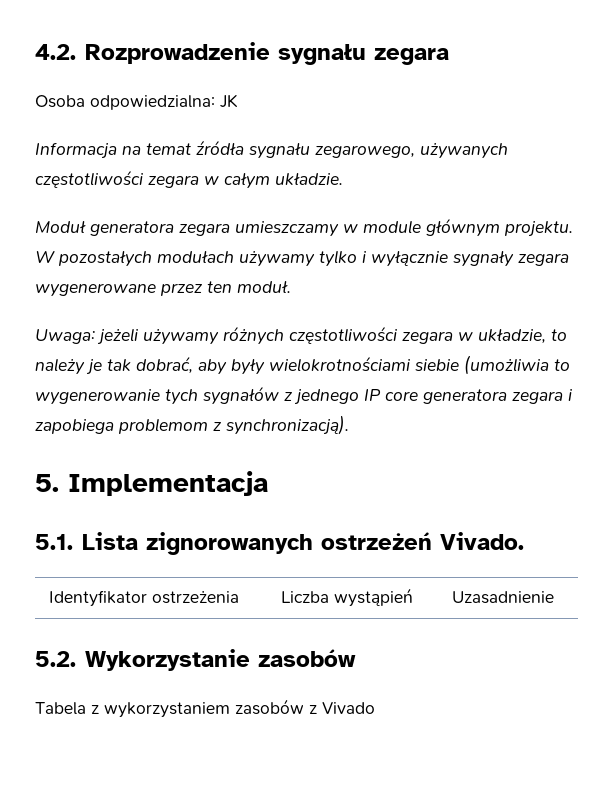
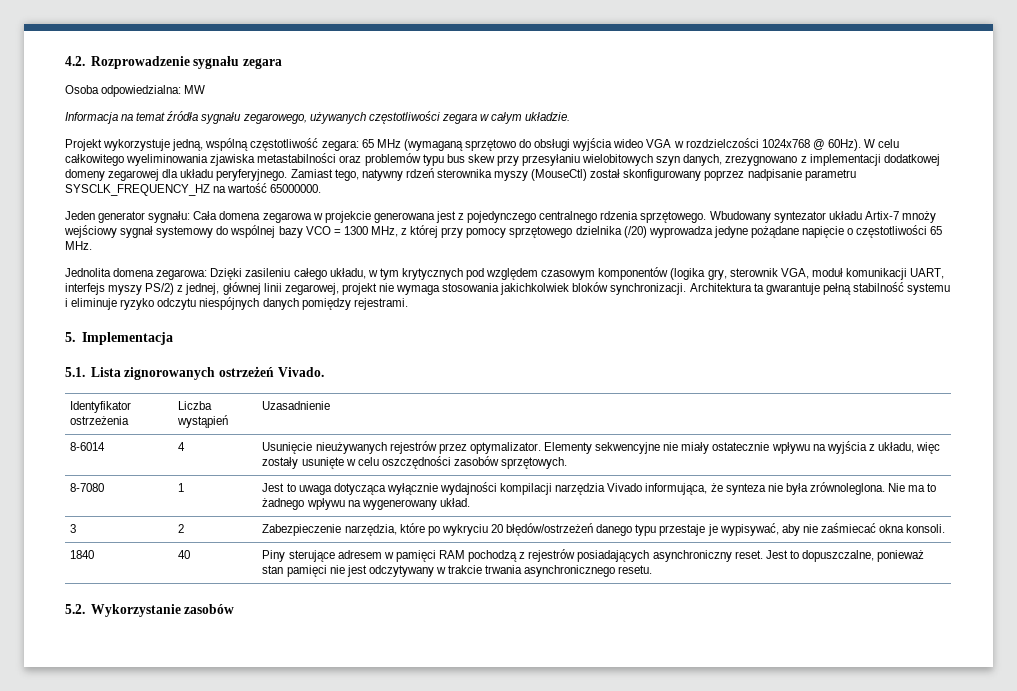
- Osoba odpowiedzialna: JK
+ Osoba odpowiedzialna: MW
- Moduł generatora zegara umieszczamy w module głównym projektu. W pozostałych modułach używamy tylko i wyłącznie sygnały zegara wygenerowane przez ten moduł.
- Uwaga: jeżeli używamy różnych częstotliwości zegara w układzie, to należy je tak dobrać, aby były wielokrotnościami siebie (umożliwia to wygenerowanie tych sygnałów z jednego IP core generatora zegara i zapobiega problemom z synchronizacją).
+ Projekt wykorzystuje jedną, wspólną częstotliwość zegara: 65 MHz (wymaganą sprzętowo do obsługi wyjścia wideo VGA w rozdzielczości 1024x768 @ 60Hz). W celu całkowitego wyeliminowania zjawiska metastabilności oraz problemów typu bus skew przy przesyłaniu wielobitowych szyn danych, zrezygnowano z implementacji dodatkowej domeny zegarowej dla układu peryferyjnego. Zamiast tego, natywny rdzeń sterownika myszy (MouseCtl) został skonfigurowany poprzez nadpisanie parametru SYSCLK_FREQUENCY_HZ na wartość 65000000.
+ Jeden generator sygnału: Cała domena zegarowa w projekcie generowana jest z pojedynczego centralnego rdzenia sprzętowego. Wbudowany syntezator układu Artix-7 mnoży wejściowy sygnał systemowy do wspólnej bazy VCO = 1300 MHz, z której przy pomocy sprzętowego dzielnika (/20) wyprowadza jedyne pożądane napięcie o częstotliwości 65 MHz.
+ Jednolita domena zegarowa: Dzięki zasileniu całego układu, w tym krytycznych pod względem czasowym komponentów (logika gry, sterownik VGA, moduł komunikacji UART, interfejs myszy PS/2) z jednej, głównej linii zegarowej, projekt nie wymaga stosowania jakichkolwiek bloków synchronizacji. Architektura ta gwarantuje pełną stabilność systemu i eliminuje ryzyko odczytu niespójnych danych pomiędzy rejestrami.
+ 8-6014 | 4 | Usunięcie nieużywanych rejestrów przez optymalizator. Elementy sekwencyjne nie miały ostatecznie wpływu na wyjścia z układu, więc zostały usunięte w celu oszczędności zasobów sprzętowych.
+ 8-7080 | 1 | Jest to uwaga dotycząca wyłącznie wydajności kompilacji narzędzia Vivado informująca, że synteza nie była zrównoleglona. Nie ma to żadnego wpływu na wygenerowany układ.
+ 3 | 2 | Zabezpieczenie narzędzia, które po wykryciu 20 błędów/ostrzeżeń danego typu przestaje je wypisywać, aby nie zaśmiecać okna konsoli.
+ 1840 | 40 | Piny sterujące adresem w pamięci RAM pochodzą z rejestrów posiadających asynchroniczny reset. Jest to dopuszczalne, ponieważ stan pamięci nie jest odczytywany w trakcie trwania asynchronicznego resetu.
  5.2. Wykorzystanie zasobów
- Tabela z wykorzystaniem zasobów z Vivado

